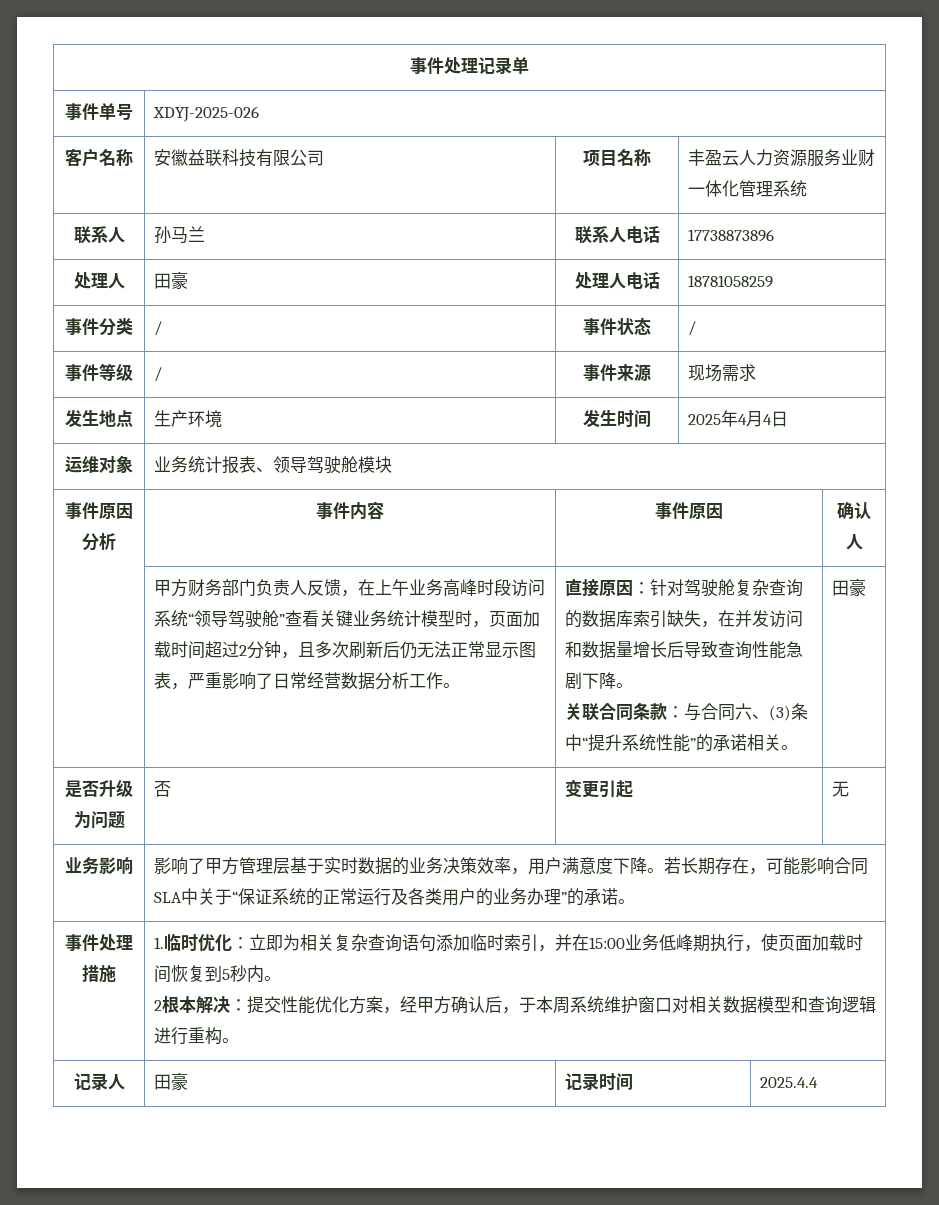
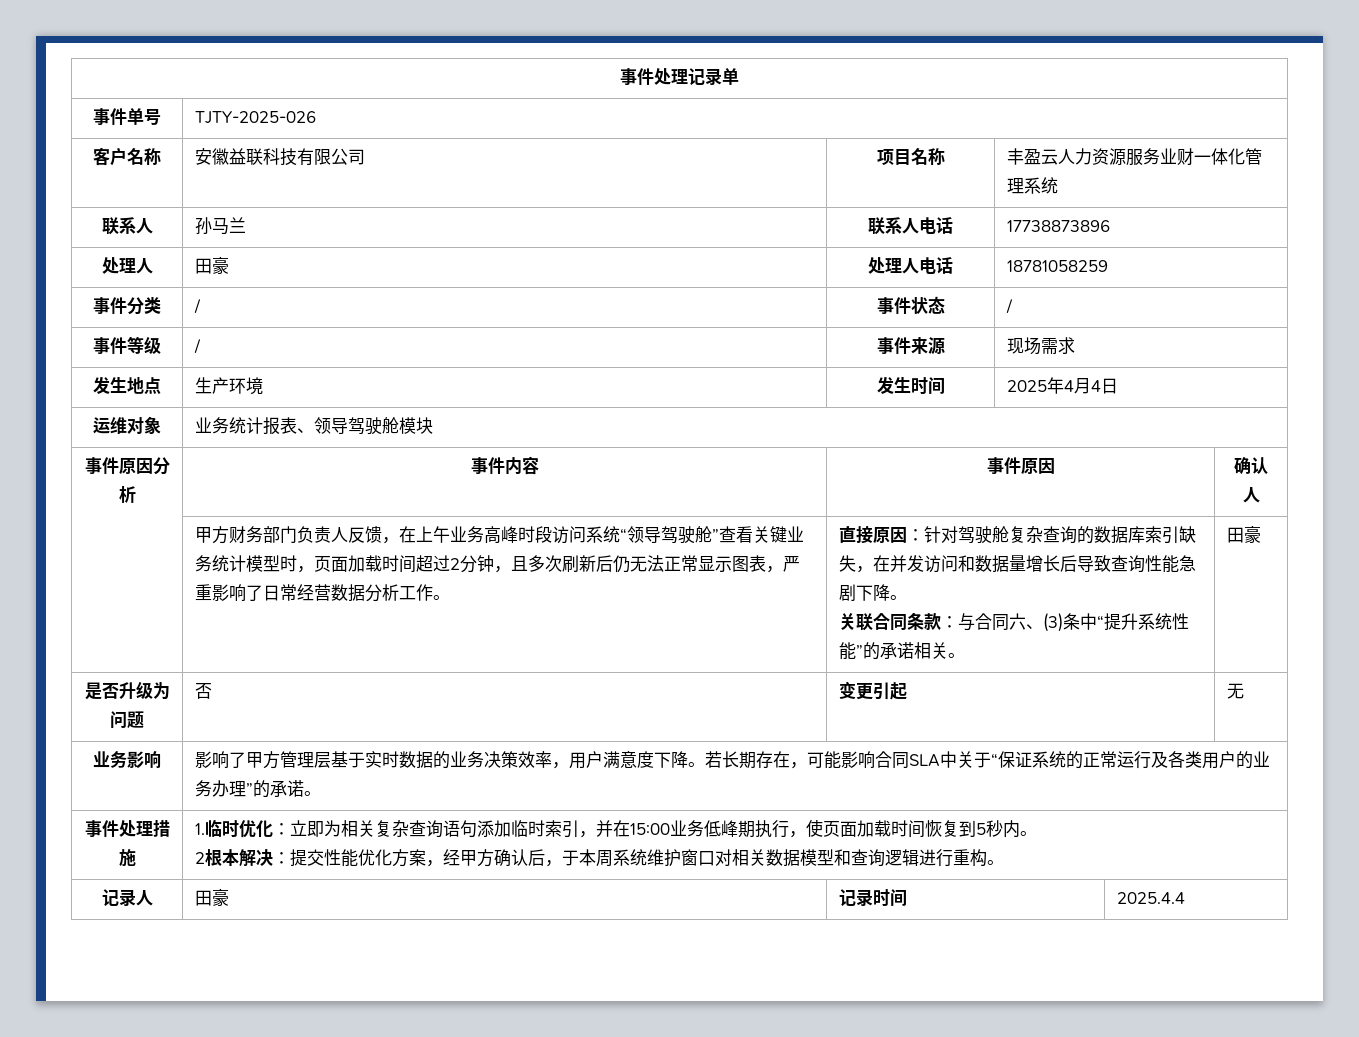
- 事件单号 | XDYJ-2025-026
+ 事件单号 | TJTY-2025-026

